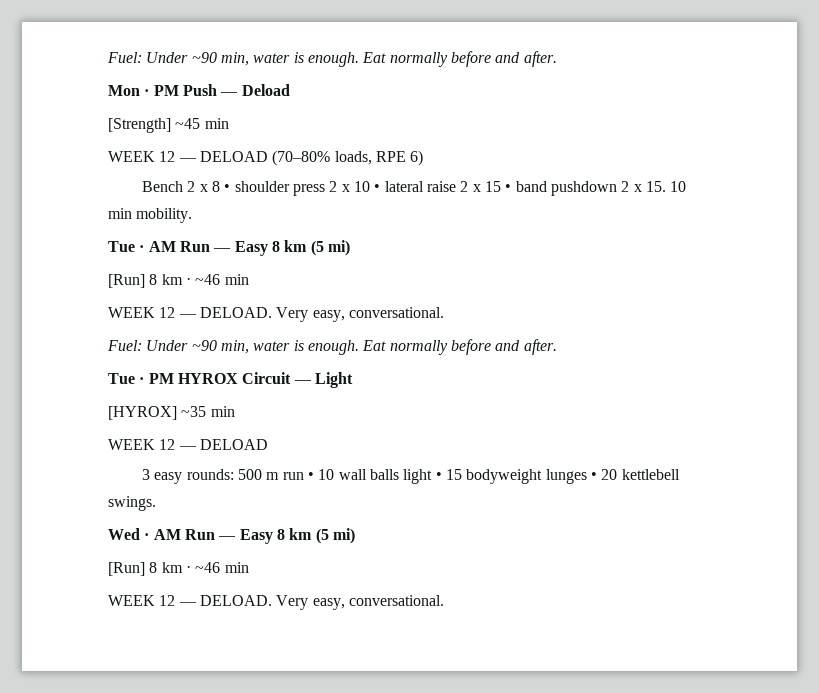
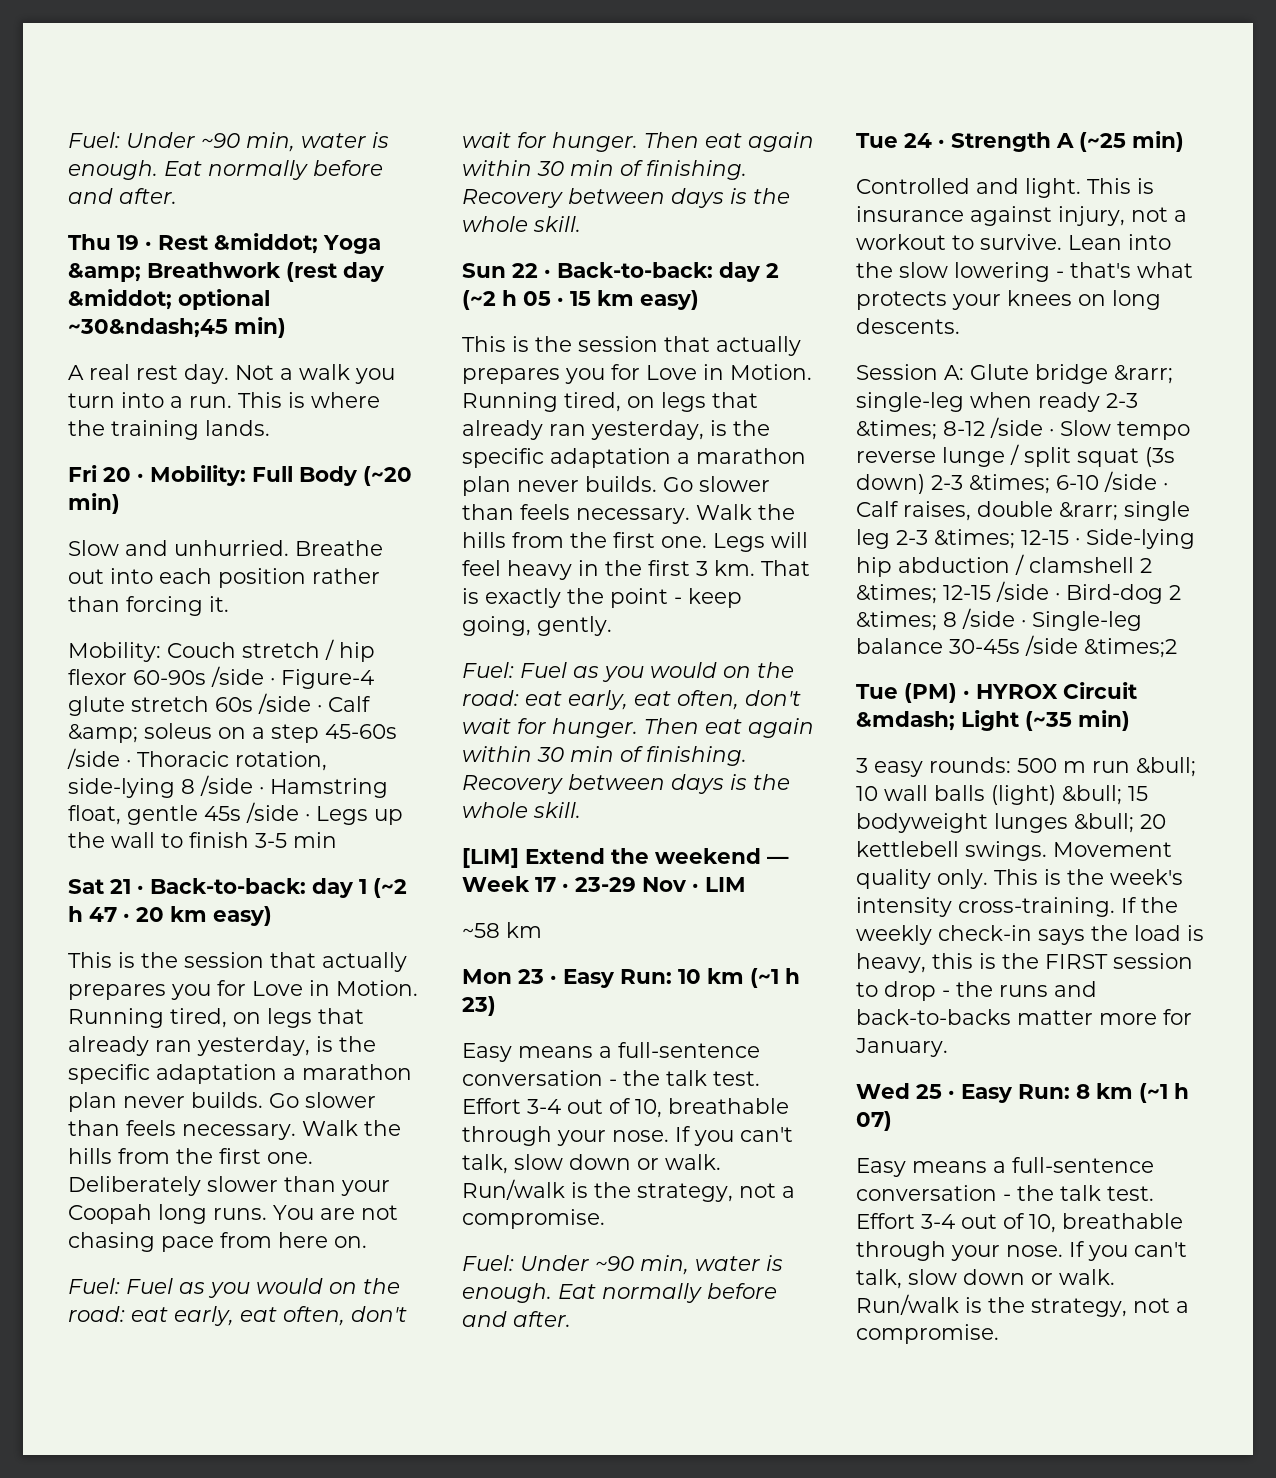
- Mon · PM Push — Deload
- [Strength] ~45 min
- WEEK 12 — DELOAD (70–80% loads, RPE 6)
- Bench 2 x 8 • shoulder press 2 x 10 • lateral raise 2 x 15 • band pushdown 2 x 15. 10 min mobility.
- Tue · AM Run — Easy 8 km (5 mi)
- [Run] 8 km · ~46 min
- WEEK 12 — DELOAD. Very easy, conversational.
+ Thu 19 · Rest &middot; Yoga &amp; Breathwork (rest day &middot; optional ~30&ndash;45 min)
+ A real rest day. Not a walk you turn into a run. This is where the training lands.
+ Fri 20 · Mobility: Full Body (~20 min)
+ Slow and unhurried. Breathe out into each position rather than forcing it.
+ Mobility: Couch stretch / hip flexor 60-90s /side · Figure-4 glute stretch 60s /side · Calf &amp; soleus on a step 45-60s /side · Thoracic rotation, side-lying 8 /side · Hamstring float, gentle 45s /side · Legs up the wall to finish 3-5 min
+ Sat 21 · Back-to-back: day 1 (~2 h 47 · 20 km easy)
+ This is the session that actually prepares you for Love in Motion. Running tired, on legs that already ran yesterday, is the specific adaptation a marathon plan never builds. Go slower than feels necessary. Walk the hills from the first one. Deliberately slower than your Coopah long runs. You are not chasing pace from here on.
+ Fuel: Fuel as you would on the road: eat early, eat often, don't wait for hunger. Then eat again within 30 min of finishing. Recovery between days is the whole skill.
+ Sun 22 · Back-to-back: day 2 (~2 h 05 · 15 km easy)
+ This is the session that actually prepares you for Love in Motion. Running tired, on legs that already ran yesterday, is the specific adaptation a marathon plan never builds. Go slower than feels necessary. Walk the hills from the first one. Legs will feel heavy in the first 3 km. That is exactly the point - keep going, gently.
+ Fuel: Fuel as you would on the road: eat early, eat often, don't wait for hunger. Then eat again within 30 min of finishing. Recovery between days is the whole skill.
+ [LIM] Extend the weekend — Week 17 · 23-29 Nov · LIM
+ ~58 km
+ Mon 23 · Easy Run: 10 km (~1 h 23)
+ Easy means a full-sentence conversation - the talk test. Effort 3-4 out of 10, breathable through your nose. If you can't talk, slow down or walk. Run/walk is the strategy, not a compromise.
- Tue · PM HYROX Circuit — Light
- [HYROX] ~35 min
- WEEK 12 — DELOAD
+ Tue 24 · Strength A (~25 min)
+ Controlled and light. This is insurance against injury, not a workout to survive. Lean into the slow lowering - that's what protects your knees on long descents.
+ Session A: Glute bridge &rarr; single-leg when ready 2-3 &times; 8-12 /side · Slow tempo reverse lunge / split squat (3s down) 2-3 &times; 6-10 /side · Calf raises, double &rarr; single leg 2-3 &times; 12-15 · Side-lying hip abduction / clamshell 2 &times; 12-15 /side · Bird-dog 2 &times; 8 /side · Single-leg balance 30-45s /side &times;2
+ Tue (PM) · HYROX Circuit &mdash; Light (~35 min)
- 3 easy rounds: 500 m run • 10 wall balls light • 15 bodyweight lunges • 20 kettlebell swings.
- Wed · AM Run — Easy 8 km (5 mi)
- [Run] 8 km · ~46 min
- WEEK 12 — DELOAD. Very easy, conversational.
+ 3 easy rounds: 500 m run &bull; 10 wall balls (light) &bull; 15 bodyweight lunges &bull; 20 kettlebell swings. Movement quality only. This is the week's intensity cross-training. If the weekly check-in says the load is heavy, this is the FIRST session to drop - the runs and back-to-backs matter more for January.
+ Wed 25 · Easy Run: 8 km (~1 h 07)
+ Easy means a full-sentence conversation - the talk test. Effort 3-4 out of 10, breathable through your nose. If you can't talk, slow down or walk. Run/walk is the strategy, not a compromise.

